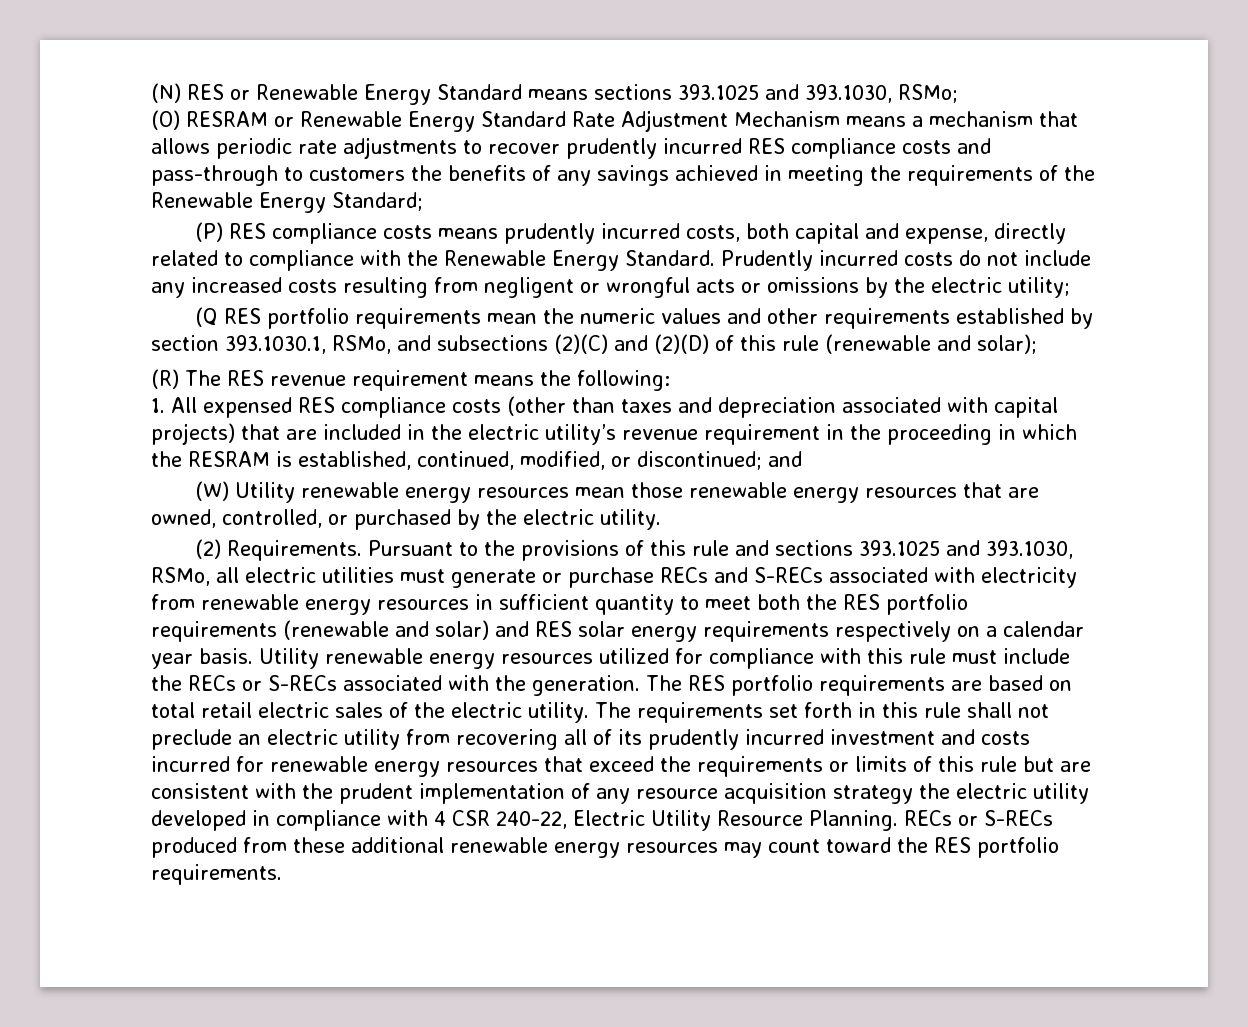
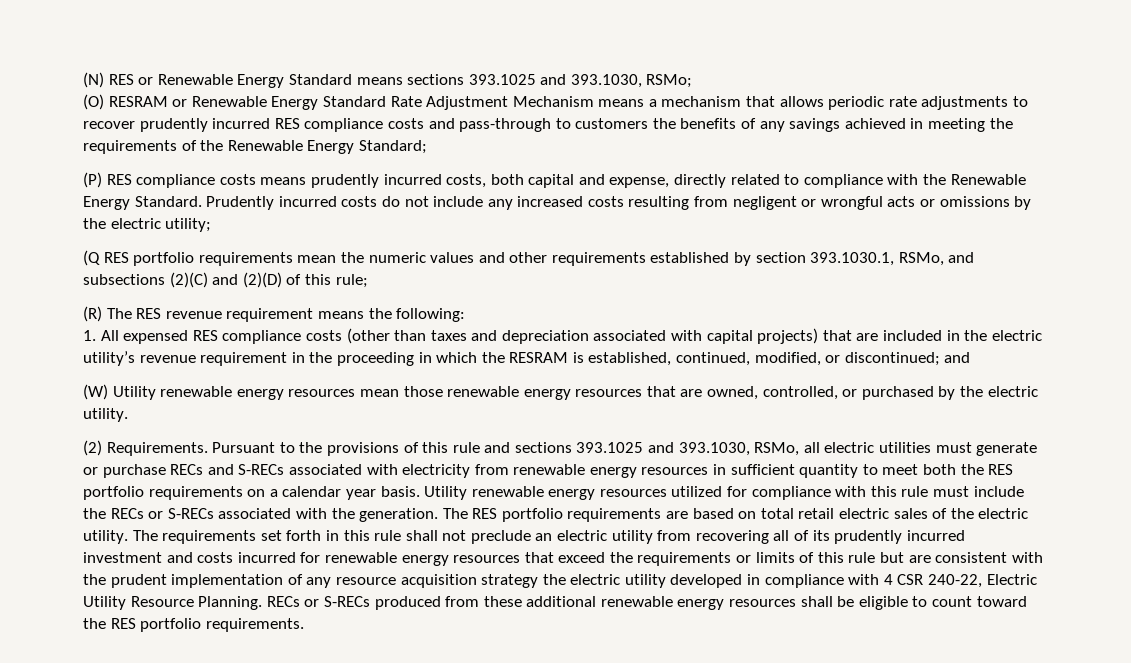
- (Q RES portfolio requirements mean the numeric values and other requirements established by section 393.1030.1, RSMo, and subsections (2)(C) and (2)(D) of this rule (renewable and solar);
+ (Q RES portfolio requirements mean the numeric values and other requirements established by section 393.1030.1, RSMo, and subsections (2)(C) and (2)(D) of this rule;
- Pursuant to the provisions of this rule and sections 393.1025 and 393.1030, RSMo, all electric utilities must generate or purchase RECs and S-RECs associated with electricity from renewable energy resources in sufficient quantity to meet both the RES portfolio requirements (renewable and solar) and RES solar energy requirements respectively on a calendar year basis.
+ Pursuant to the provisions of this rule and sections 393.1025 and 393.1030, RSMo, all electric utilities must generate or purchase RECs and S-RECs associated with electricity from renewable energy resources in sufficient quantity to meet both the RES portfolio requirements on a calendar year basis.
- RECs or S-RECs produced from these additional renewable energy resources may count toward the RES portfolio requirements.
+ RECs or S-RECs produced from these additional renewable energy resources shall be eligible to count toward the RES portfolio requirements.

